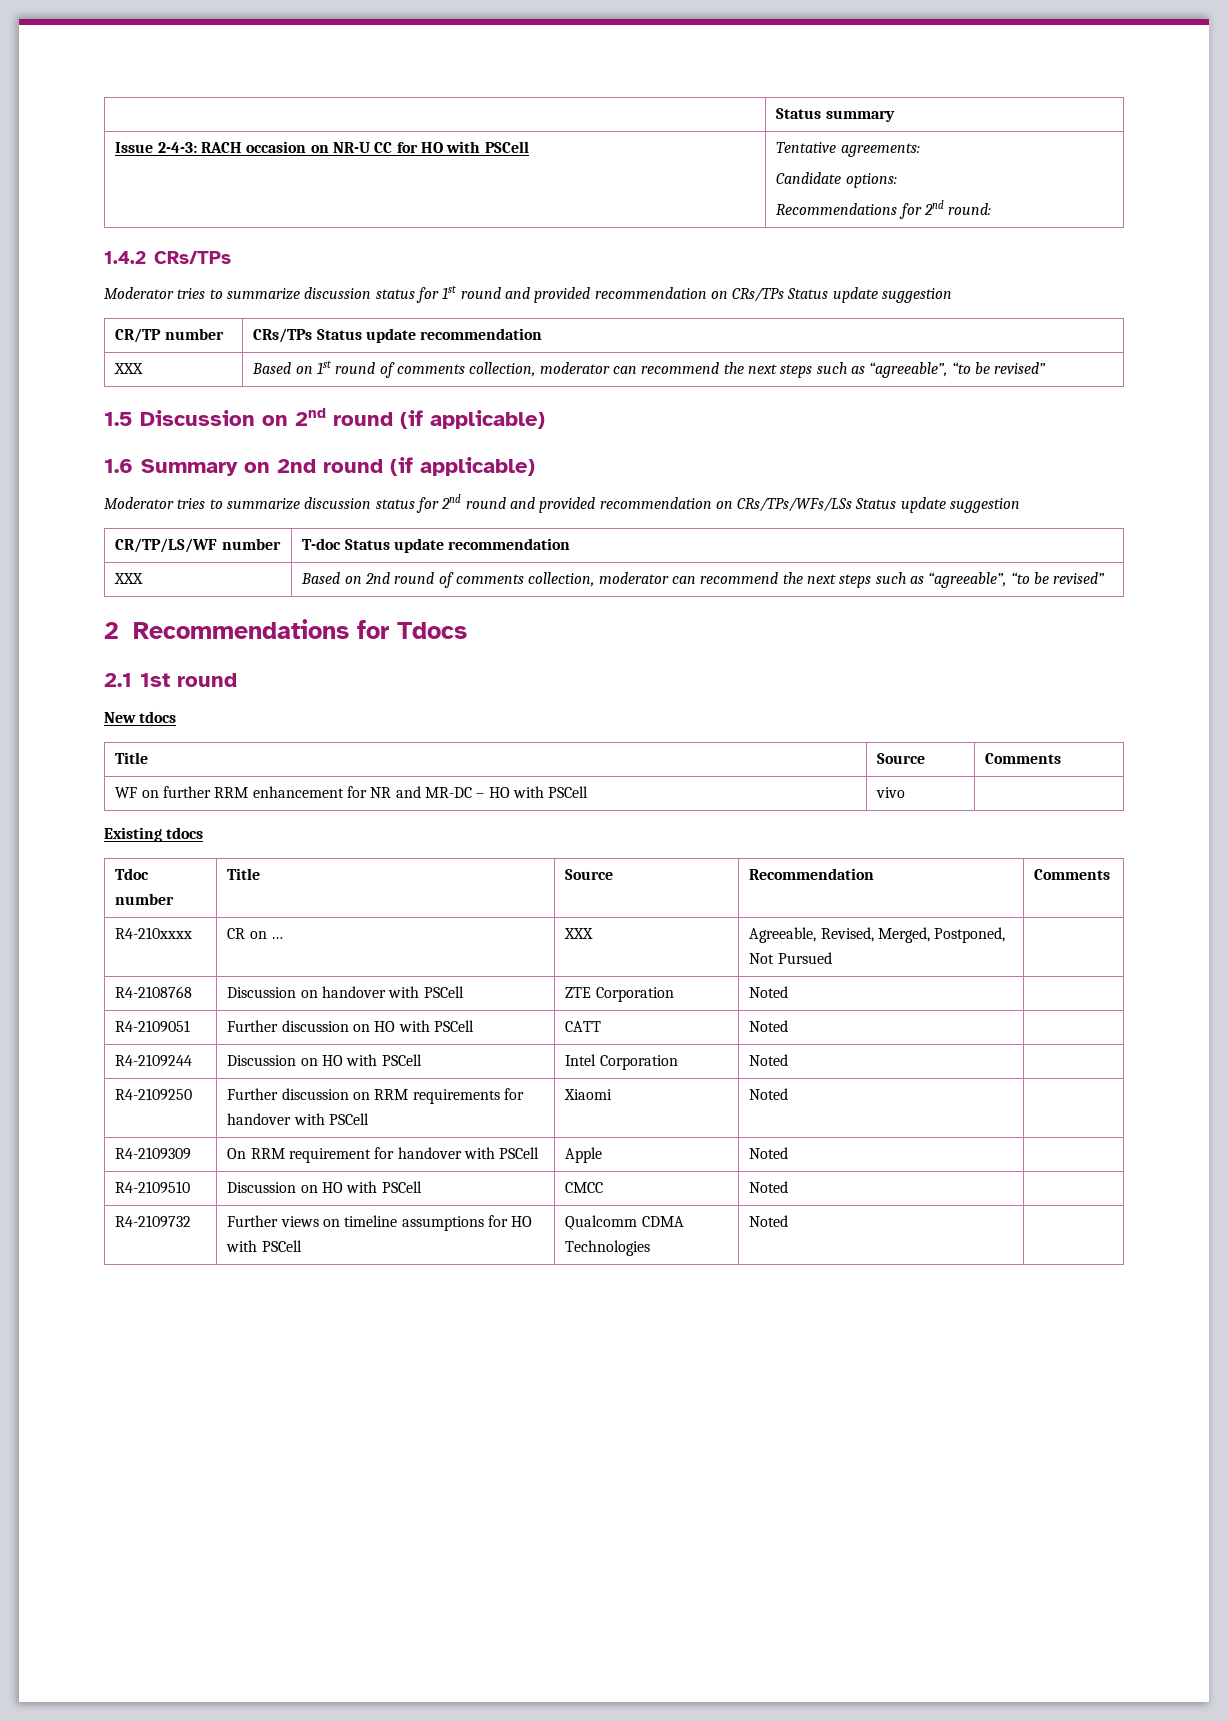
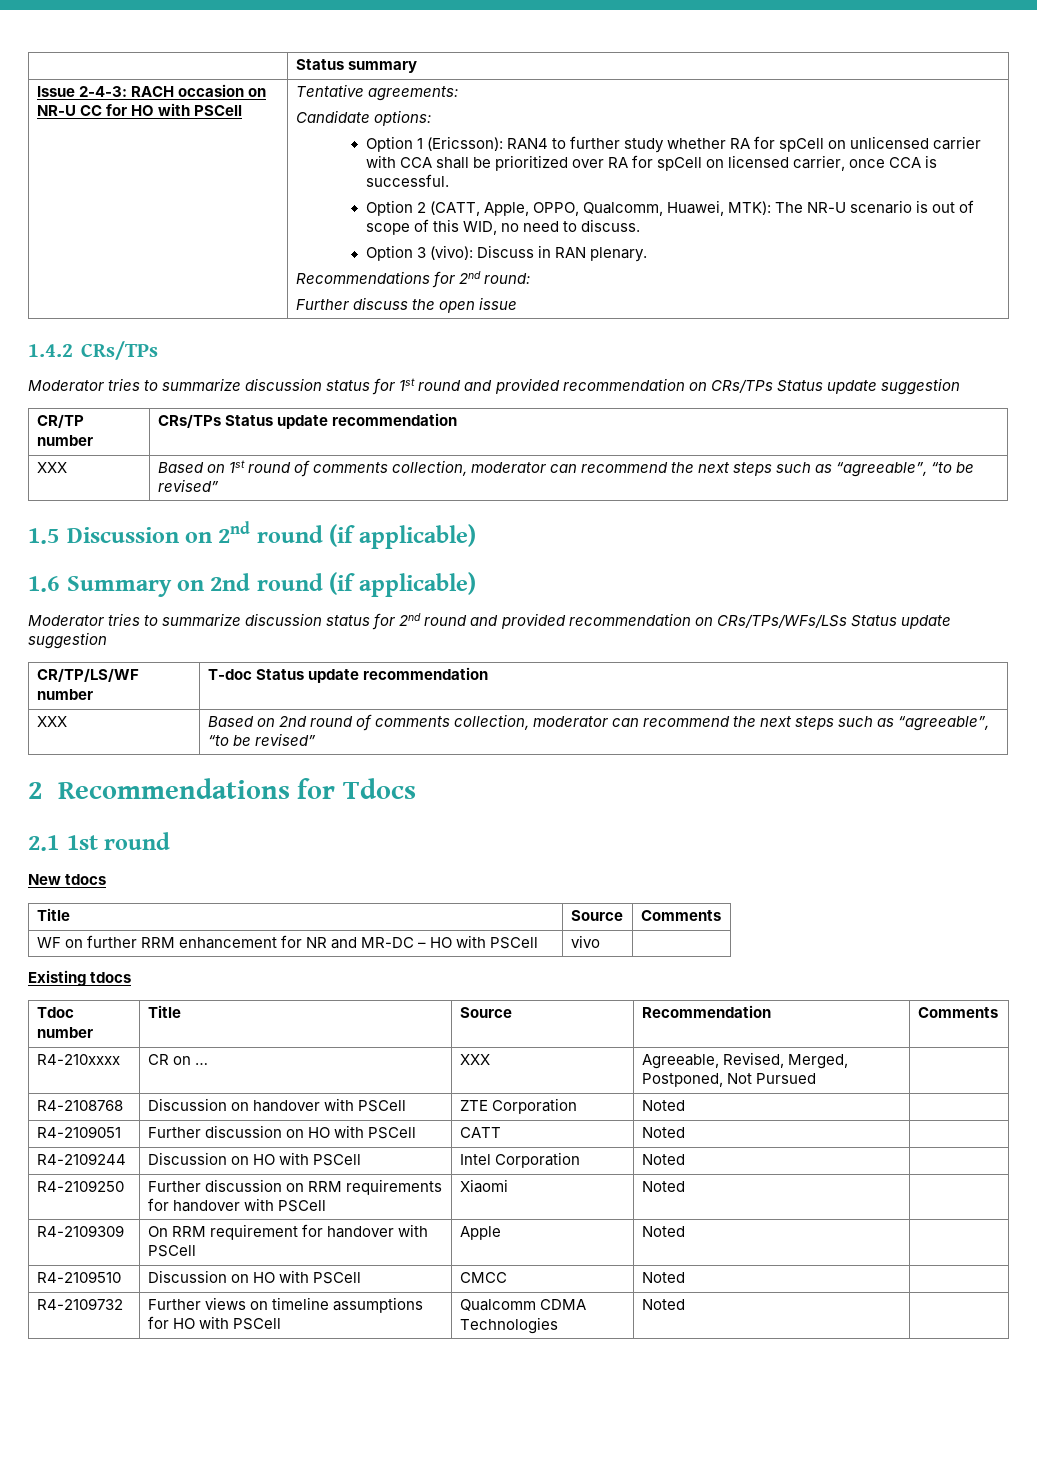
+ Option 1 (Ericsson): RAN4 to further study whether RA for spCell on unlicensed carrier with CCA shall be prioritized over RA for spCell on licensed carrier, once CCA is successful.
+ Option 2 (CATT, Apple, OPPO, Qualcomm, Huawei, MTK): The NR-U scenario is out of scope of this WID, no need to discuss.
+ Option 3 (vivo): Discuss in RAN plenary.
+ Further discuss the open issue

